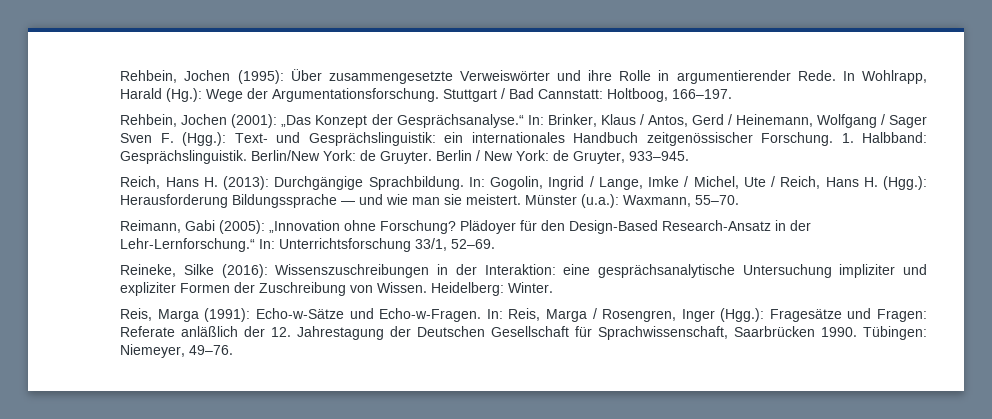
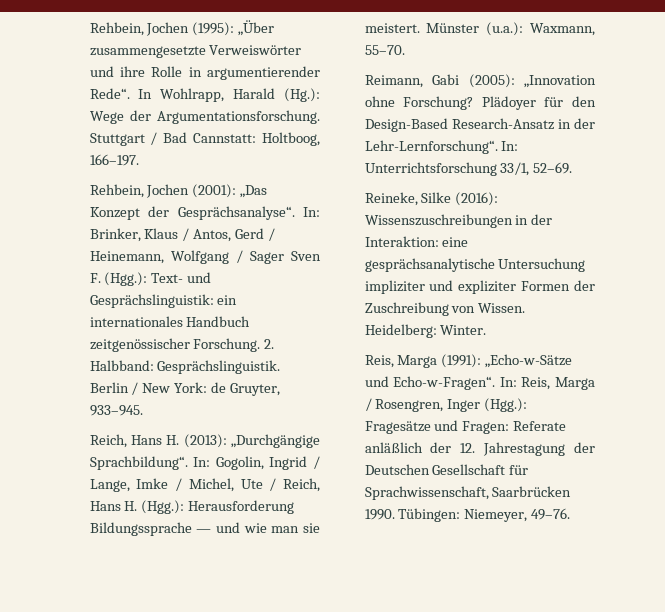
- Rehbein, Jochen (1995): Über zusammengesetzte Verweiswörter und ihre Rolle in argumentierender Rede.
+ Rehbein, Jochen (1995): „Über zusammengesetzte Verweiswörter und ihre Rolle in argumentierender Rede“.
- Rehbein, Jochen (2001): „Das Konzept der Gesprächsanalyse.“ In: Brinker, Klaus / Antos, Gerd / Heinemann, Wolfgang / Sager Sven F. (Hgg.): Text- und Gesprächslinguistik: ein internationales Handbuch zeitgenössischer Forschung.
+ Rehbein, Jochen (2001): „Das Konzept der Gesprächsanalyse“. In: Brinker, Klaus / Antos, Gerd / Heinemann, Wolfgang / Sager Sven F. (Hgg.): Text- und Gesprächslinguistik: ein internationales Handbuch zeitgenössischer Forschung.
- 1. Halbband: Gesprächslinguistik.
+ 2. Halbband: Gesprächslinguistik.
- Berlin/New York: de Gruyter.
- Reich, Hans H. (2013): Durchgängige Sprachbildung.
+ Reich, Hans H. (2013): „Durchgängige Sprachbildung“.
- Plädoyer für den Design-Based Research-Ansatz in der Lehr-Lernforschung.“ In: Unterrichtsforschung 33/1, 52–69.
+ Plädoyer für den Design-Based Research-Ansatz in der Lehr-Lernforschung“. In: Unterrichtsforschung 33/1, 52–69.
- Reis, Marga (1991): Echo-w-Sätze und Echo-w-Fragen.
+ Reis, Marga (1991): „Echo-w-Sätze und Echo-w-Fragen“.

